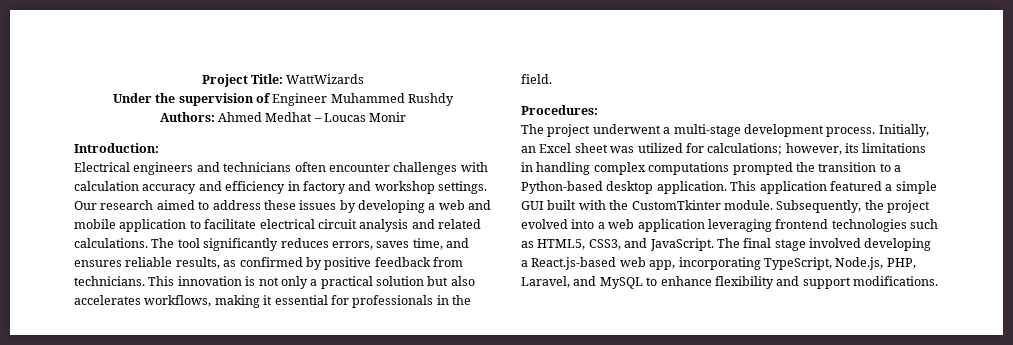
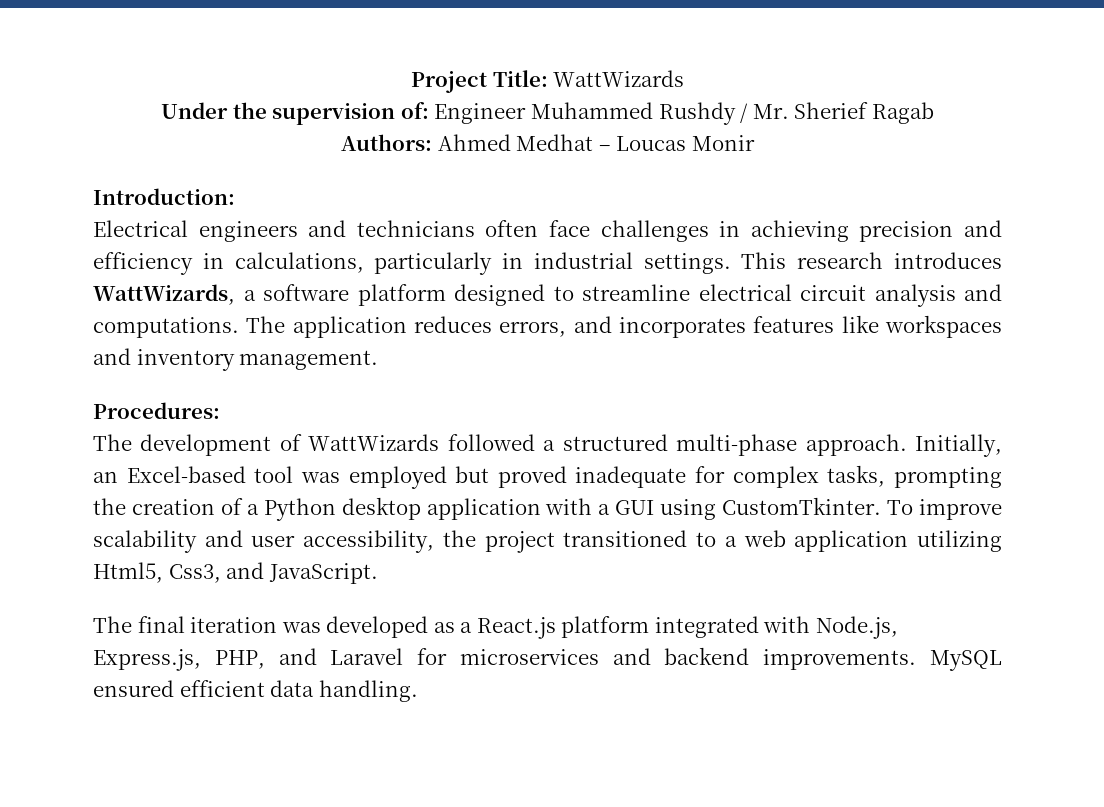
- Under the supervision of Engineer Muhammed Rushdy
+ Under the supervision of: Engineer Muhammed Rushdy / Mr. Sherief Ragab
- Electrical engineers and technicians often encounter challenges with calculation accuracy and efficiency in factory and workshop settings. Our research aimed to address these issues by developing a web and mobile application to facilitate electrical circuit analysis and related calculations. The tool significantly reduces errors, saves time, and ensures reliable results, as confirmed by positive feedback from technicians. This innovation is not only a practical solution but also accelerates workflows, making it essential for professionals in the field.
+ Electrical engineers and technicians often face challenges in achieving precision and efficiency in calculations, particularly in industrial settings. This research introduces WattWizards, a software platform designed to streamline electrical circuit analysis and computations. The application reduces errors, and incorporates features like workspaces and inventory management.
  Procedures:
- The project underwent a multi-stage development process. Initially, an Excel sheet was utilized for calculations; however, its limitations in handling complex computations prompted the transition to a Python-based desktop application. This application featured a simple GUI built with the CustomTkinter module. Subsequently, the project evolved into a web application leveraging frontend technologies such as HTML5, CSS3, and JavaScript. The final stage involved developing a React.js-based web app, incorporating TypeScript, Node.js, PHP, Laravel, and MySQL to enhance flexibility and support modifications.
+ The development of WattWizards followed a structured multi-phase approach. Initially, an Excel-based tool was employed but proved inadequate for complex tasks, prompting the creation of a Python desktop application with a GUI using CustomTkinter. To improve scalability and user accessibility, the project transitioned to a web application utilizing Html5, Css3, and JavaScript.
+ The final iteration was developed as a React.js platform integrated with Node.js, Express.js, PHP, and Laravel for microservices and backend improvements. MySQL ensured efficient data handling.

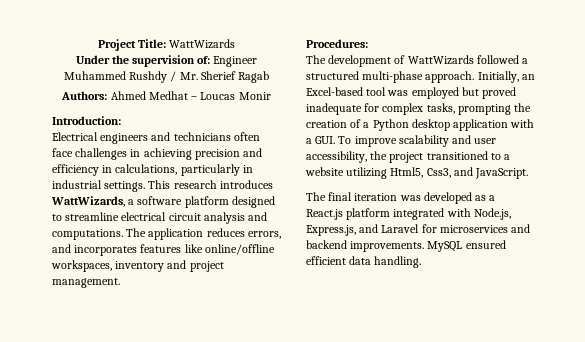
- The application reduces errors, and incorporates features like workspaces and inventory management.
+ The application reduces errors, and incorporates features like online/offline workspaces, inventory and project management.
- Initially, an Excel-based tool was employed but proved inadequate for complex tasks, prompting the creation of a Python desktop application with a GUI using CustomTkinter. To improve scalability and user accessibility, the project transitioned to a web application utilizing Html5, Css3, and JavaScript.
+ Initially, an Excel-based tool was employed but proved inadequate for complex tasks, prompting the creation of a Python desktop application with a GUI. To improve scalability and user accessibility, the project transitioned to a website utilizing Html5, Css3, and JavaScript.
- The final iteration was developed as a React.js platform integrated with Node.js, Express.js, PHP, and Laravel for microservices and backend improvements.
+ The final iteration was developed as a React.js platform integrated with Node.js, Express.js, and Laravel for microservices and backend improvements.

